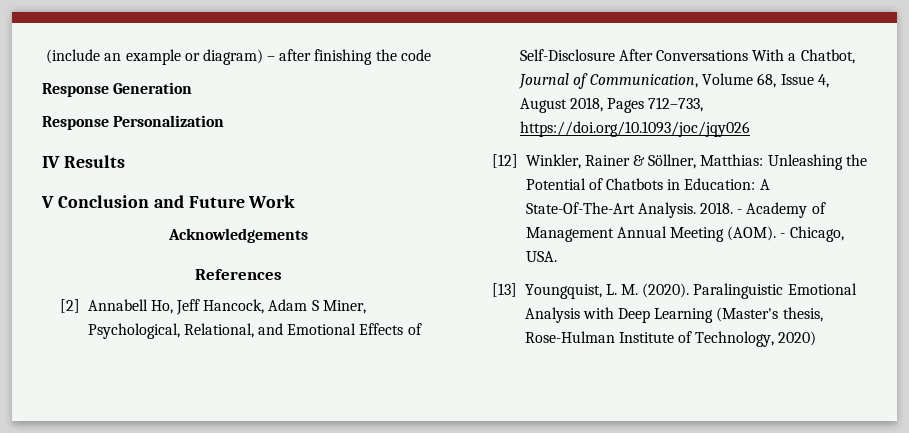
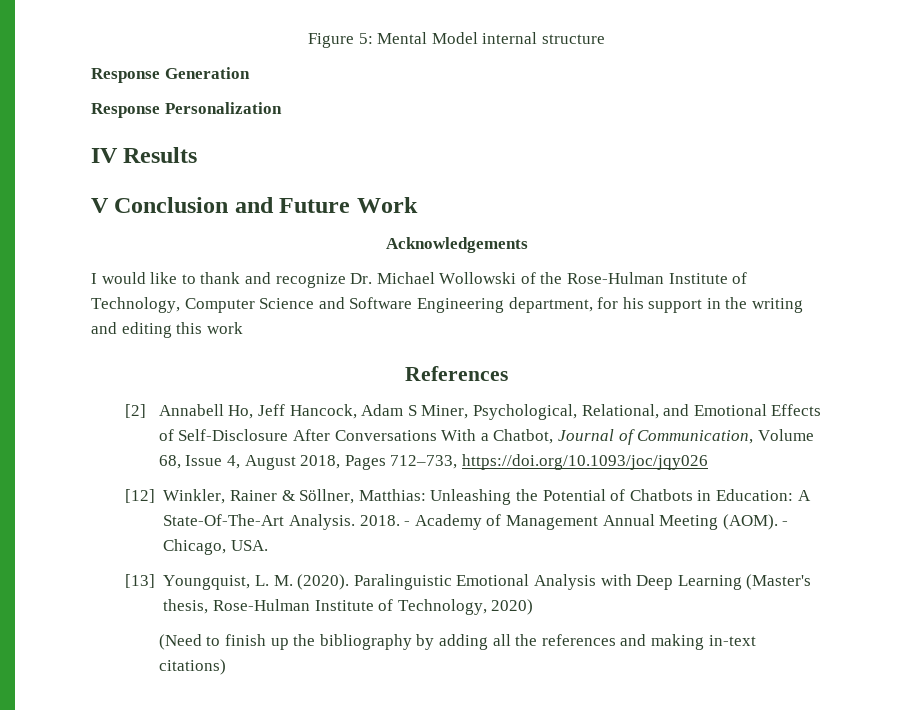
- (include an example or diagram) – after finishing the code
+ Figure 5: Mental Model internal structure
+ I would like to thank and recognize Dr. Michael Wollowski of the Rose-Hulman Institute of Technology, Computer Science and Software Engineering department, for his support in the writing and editing this work
+ (Need to finish up the bibliography by adding all the references and making in-text citations)

